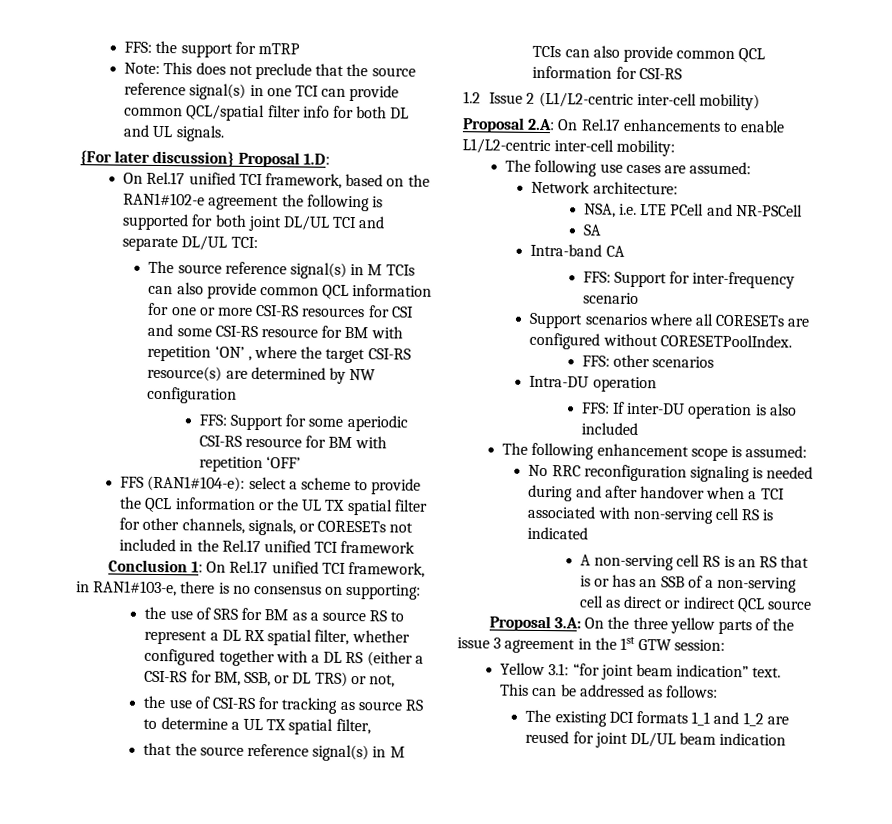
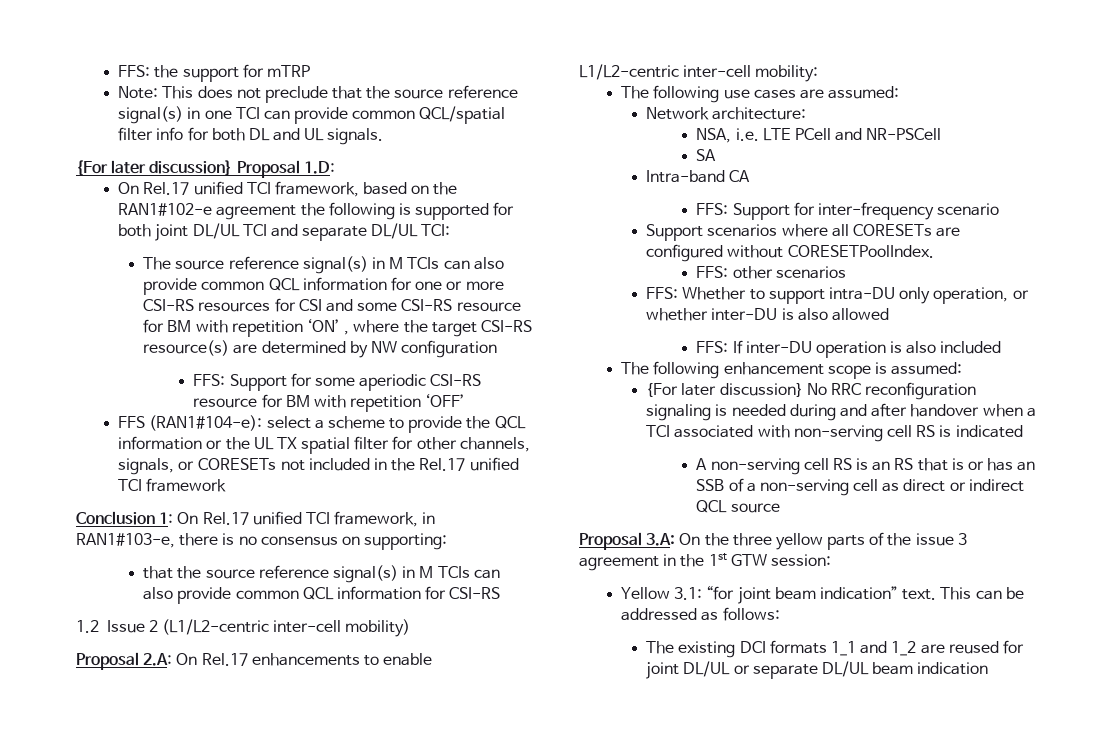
- the use of SRS for BM as a source RS to represent a DL RX spatial filter, whether configured together with a DL RS (either a CSI-RS for BM, SSB, or DL TRS) or not,
- the use of CSI-RS for tracking as source RS to determine a UL TX spatial filter,
- Intra-DU operation
+ FFS: Whether to support intra-DU only operation, or whether inter-DU is also allowed
- No RRC reconfiguration signaling is needed during and after handover when a TCI associated with non-serving cell RS is indicated
+ {For later discussion} No RRC reconfiguration signaling is needed during and after handover when a TCI associated with non-serving cell RS is indicated
- The existing DCI formats 1_1 and 1_2 are reused for joint DL/UL beam indication
+ The existing DCI formats 1_1 and 1_2 are reused for joint DL/UL or separate DL/UL beam indication

